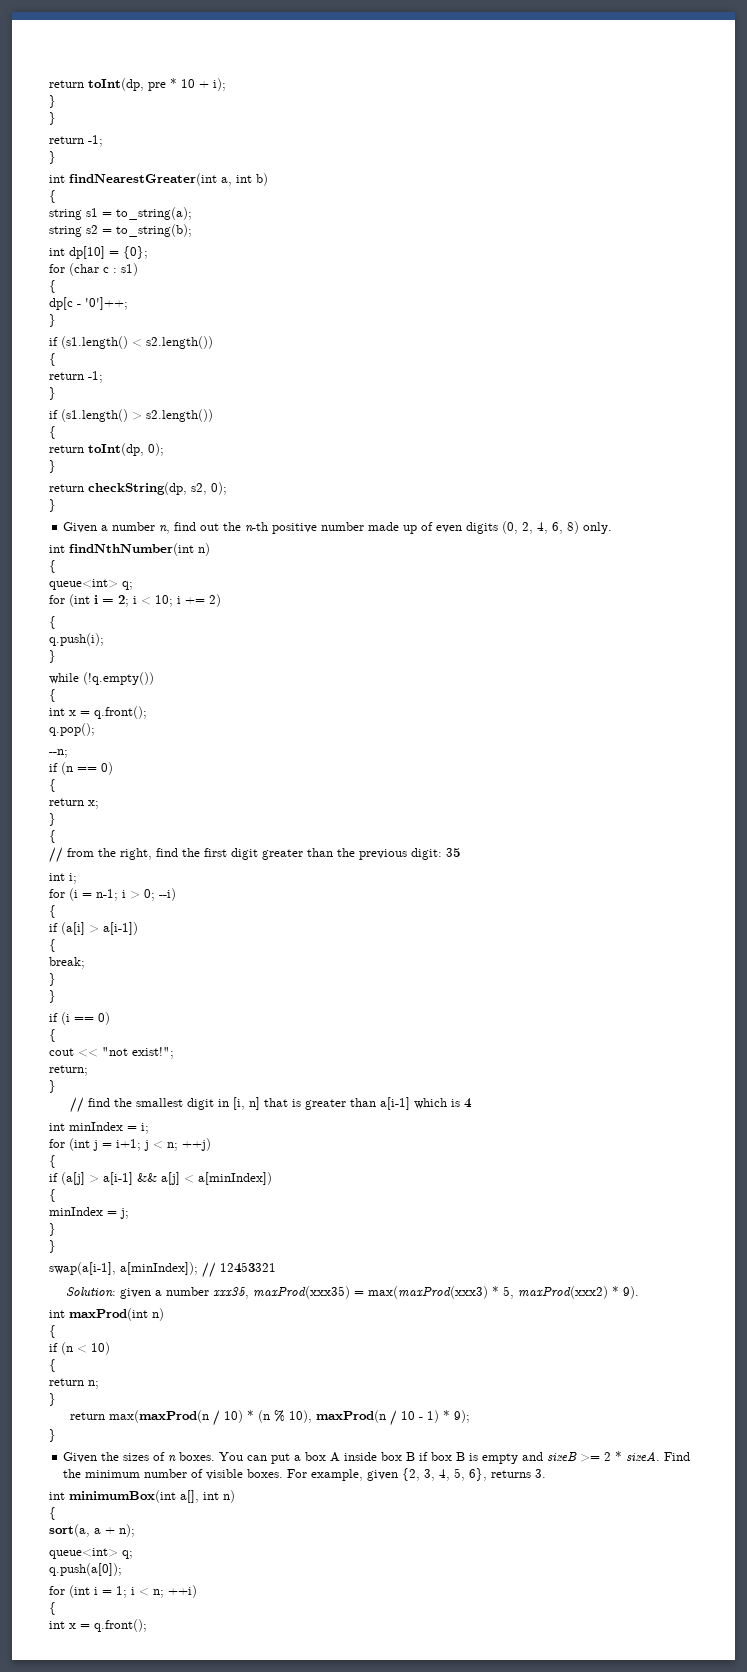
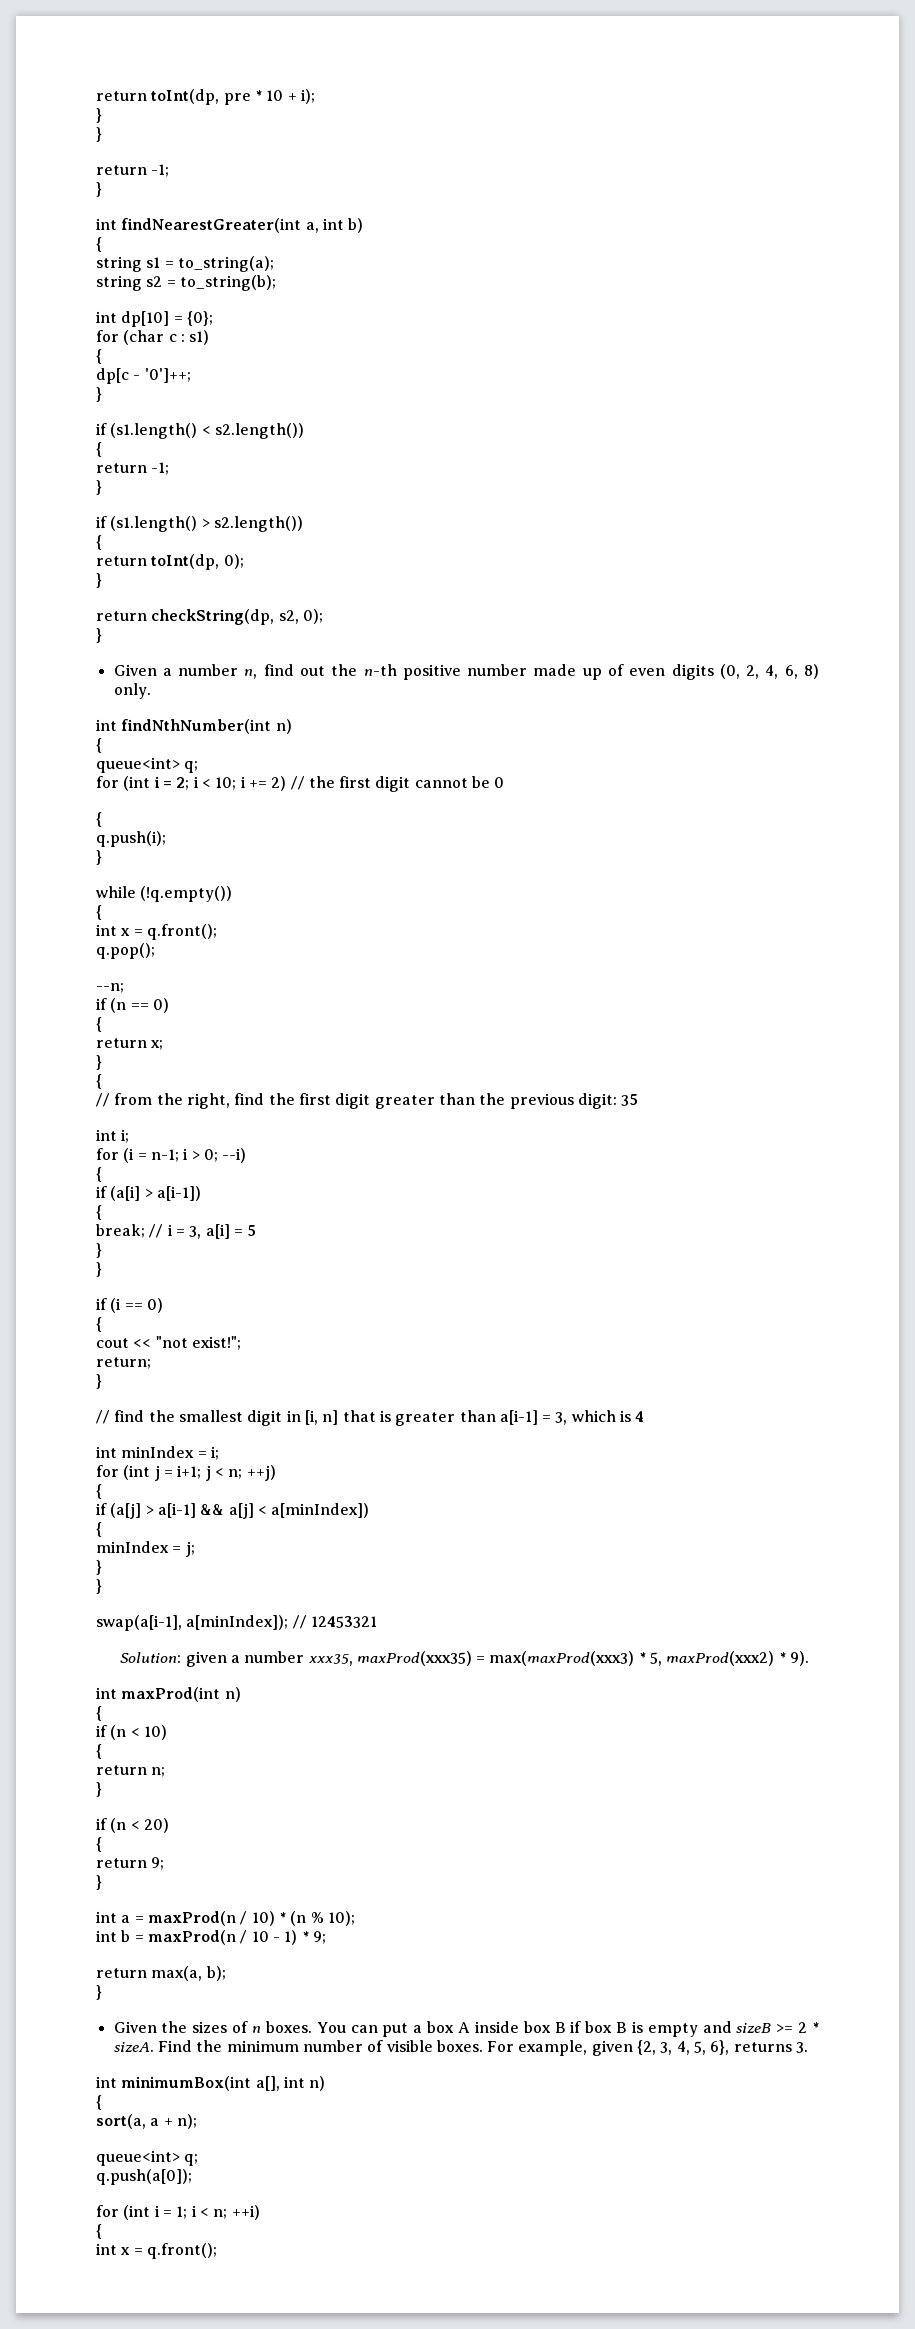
- for (int i = 2; i < 10; i += 2)
+ for (int i = 2; i < 10; i += 2) // the first digit cannot be 0
- break;
+ break; // i = 3, a[i] = 5
- // find the smallest digit in [i, n] that is greater than a[i-1] which is 4
+ // find the smallest digit in [i, n] that is greater than a[i-1] = 3, which is 4
- return max(maxProd(n / 10) * (n % 10), maxProd(n / 10 - 1) * 9);
+ if (n < 20)
+ {
+ return 9;
+ }
+ int a = maxProd(n / 10) * (n % 10);
+ int b = maxProd(n / 10 - 1) * 9;
+ return max(a, b);

